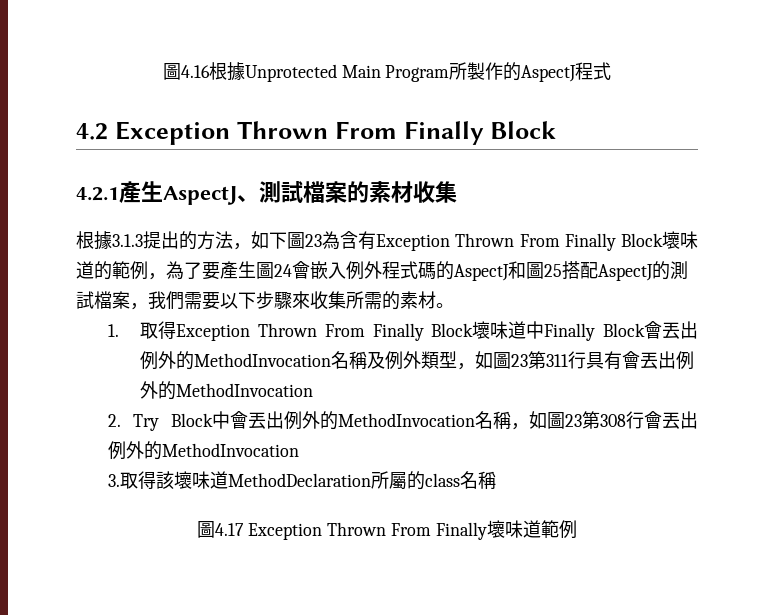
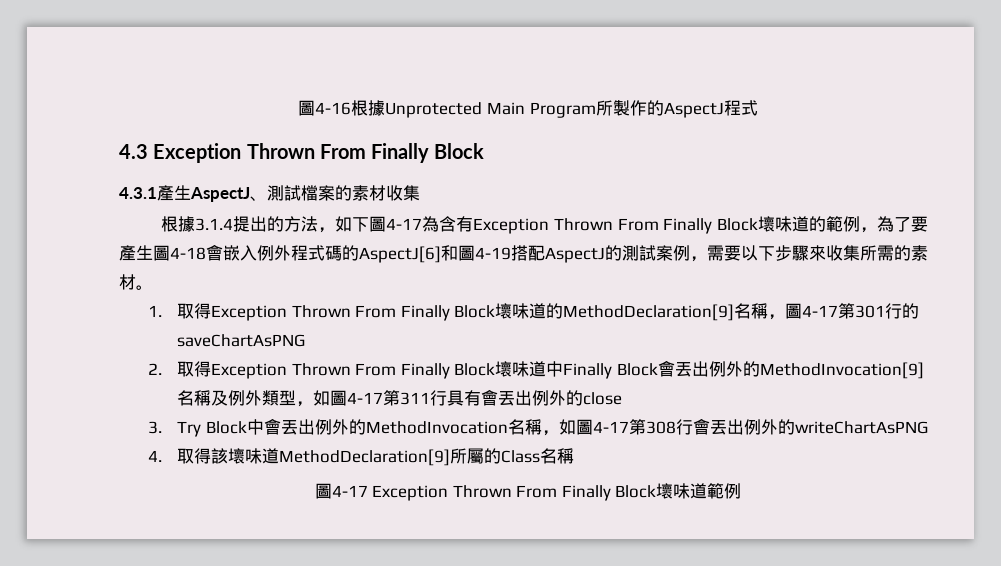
- 圖4.16根據Unprotected Main Program所製作的AspectJ程式
+ 圖4-16根據Unprotected Main Program所製作的AspectJ程式
- 4.2 Exception Thrown From Finally Block
+ 4.3 Exception Thrown From Finally Block
- 4.2.1產生AspectJ、測試檔案的素材收集
+ 4.3.1產生AspectJ、測試檔案的素材收集
- 根據3.1.3提出的方法，如下圖23為含有Exception Thrown From Finally Block壞味道的範例，為了要產生圖24會嵌入例外程式碼的AspectJ和圖25搭配AspectJ的測試檔案，我們需要以下步驟來收集所需的素材。
+ 根據3.1.4提出的方法，如下圖4-17為含有Exception Thrown From Finally Block壞味道的範例，為了要產生圖4-18會嵌入例外程式碼的AspectJ[6]和圖4-19搭配AspectJ的測試案例，需要以下步驟來收集所需的素材。
- 1.取得Exception Thrown From Finally Block壞味道中Finally Block會丟出例外的MethodInvocation名稱及例外類型，如圖23第311行具有會丟出例外的MethodInvocation
- 2. Try Block中會丟出例外的MethodInvocation名稱，如圖23第308行會丟出例外的MethodInvocation
- 3.取得該壞味道MethodDeclaration所屬的class名稱
+ 1.取得Exception Thrown From Finally Block壞味道的MethodDeclaration[9]名稱，圖4-17第301行的saveChartAsPNG
+ 2.取得Exception Thrown From Finally Block壞味道中Finally Block會丟出例外的MethodInvocation[9]名稱及例外類型，如圖4-17第311行具有會丟出例外的close
+ 3. Try Block中會丟出例外的MethodInvocation名稱，如圖4-17第308行會丟出例外的writeChartAsPNG
+ 4.取得該壞味道MethodDeclaration[9]所屬的Class名稱
- 圖4.17 Exception Thrown From Finally壞味道範例
+ 圖4-17 Exception Thrown From Finally Block壞味道範例

